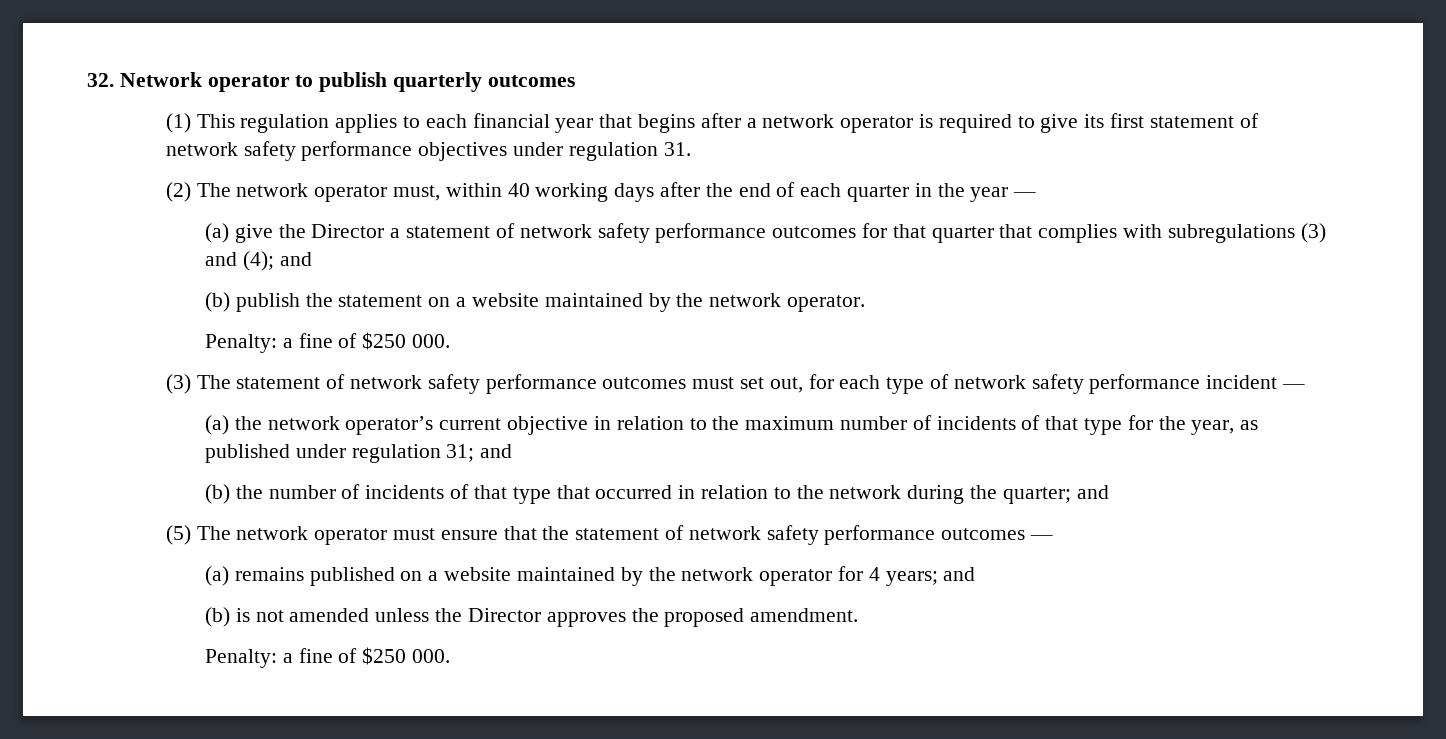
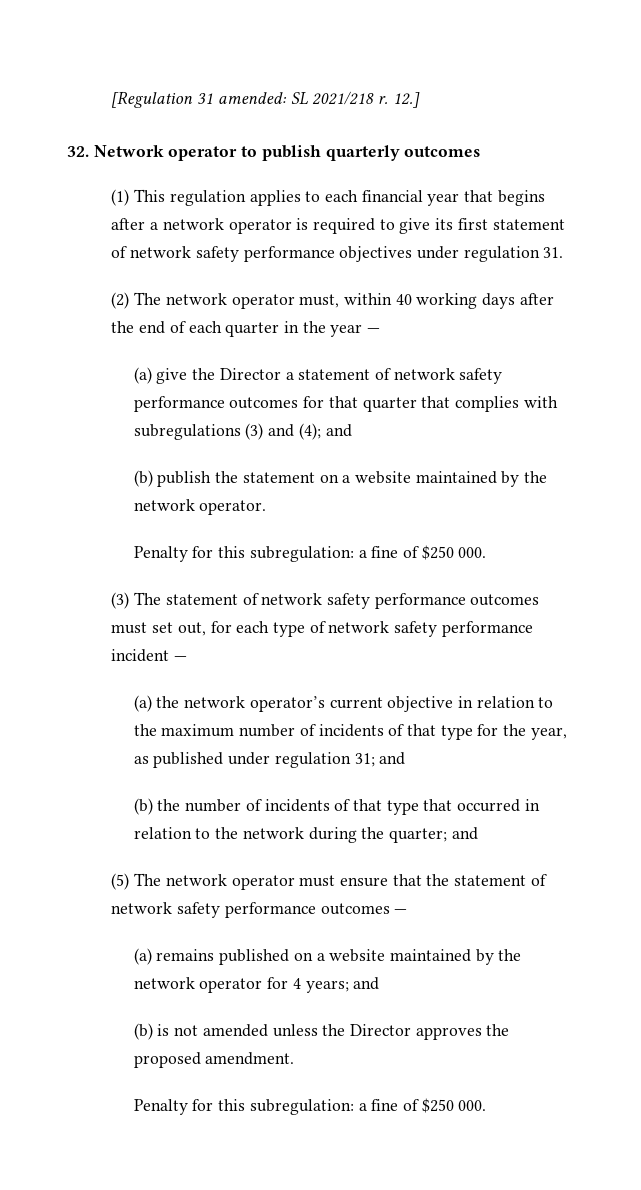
+ [Regulation 31 amended: SL 2021/218 r. 12.]
  (b) publish the statement on a website maintained by the network operator.
- Penalty: a fine of $250 000.
+ Penalty for this subregulation: a fine of $250 000.
  (b) is not amended unless the Director approves the proposed amendment.
- Penalty: a fine of $250 000.
+ Penalty for this subregulation: a fine of $250 000.

